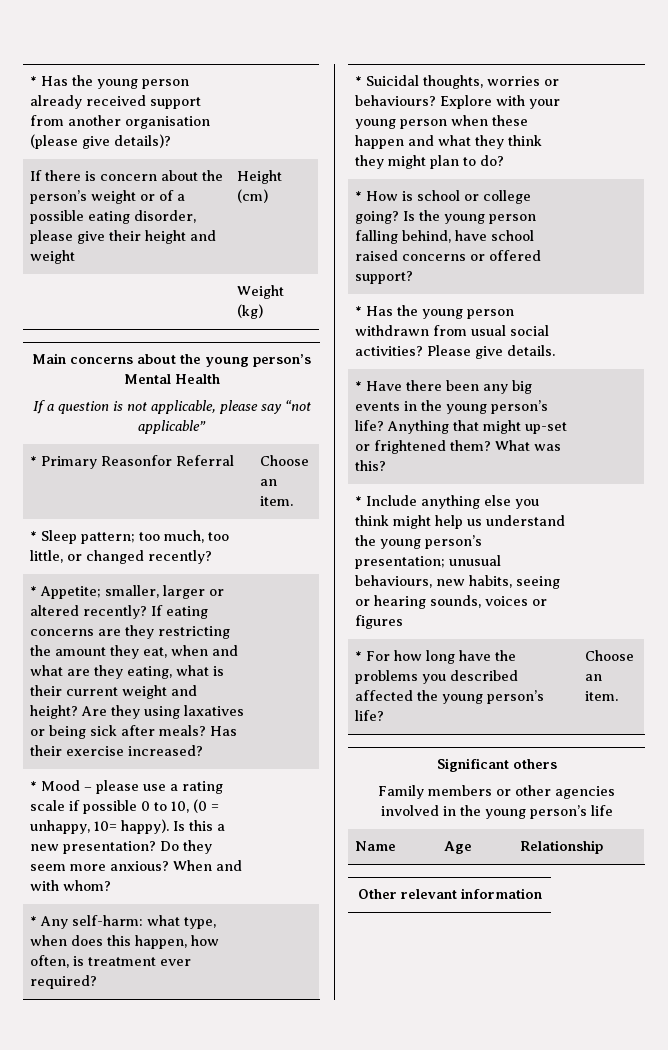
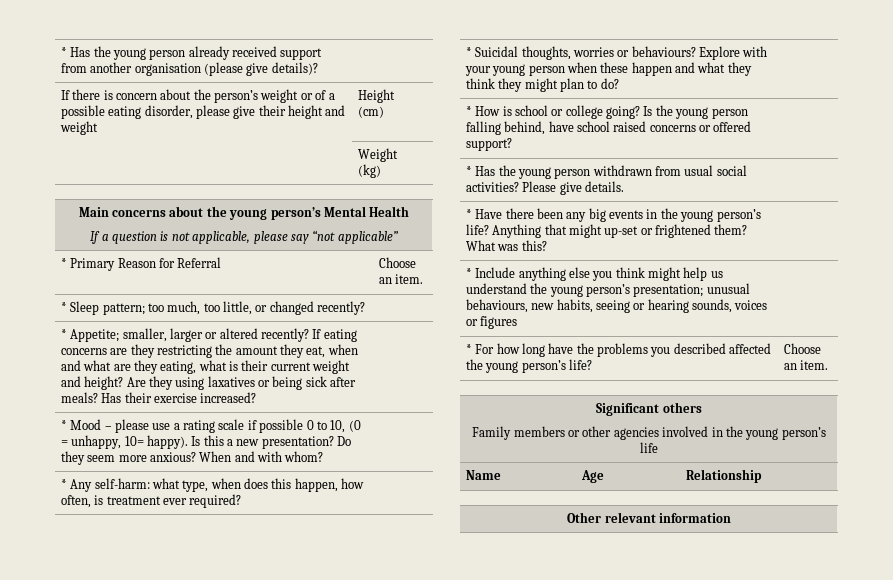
- * Primary Reasonfor Referral | Choose an item.
+ * Primary Reason for Referral | Choose an item.

